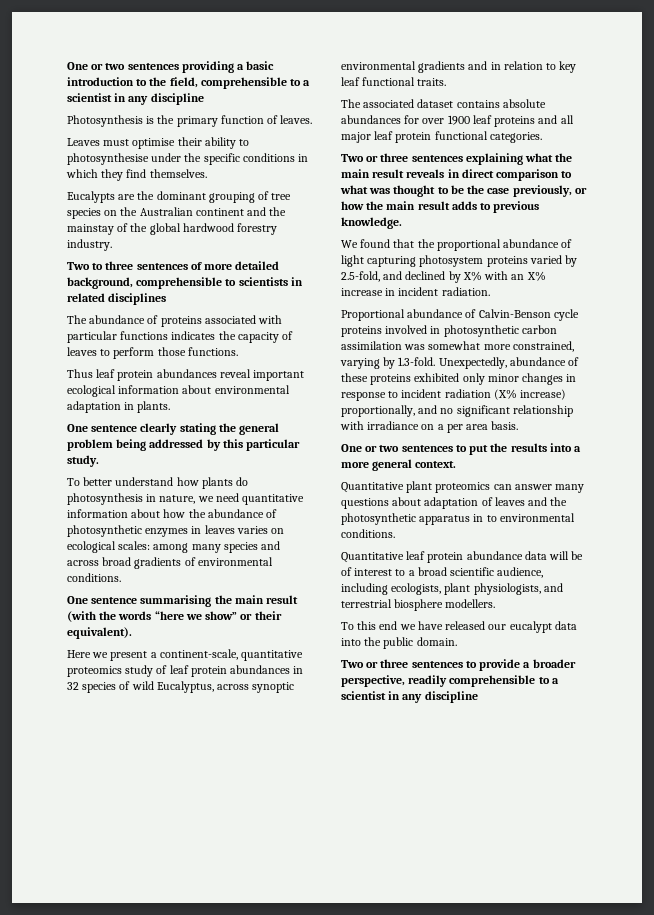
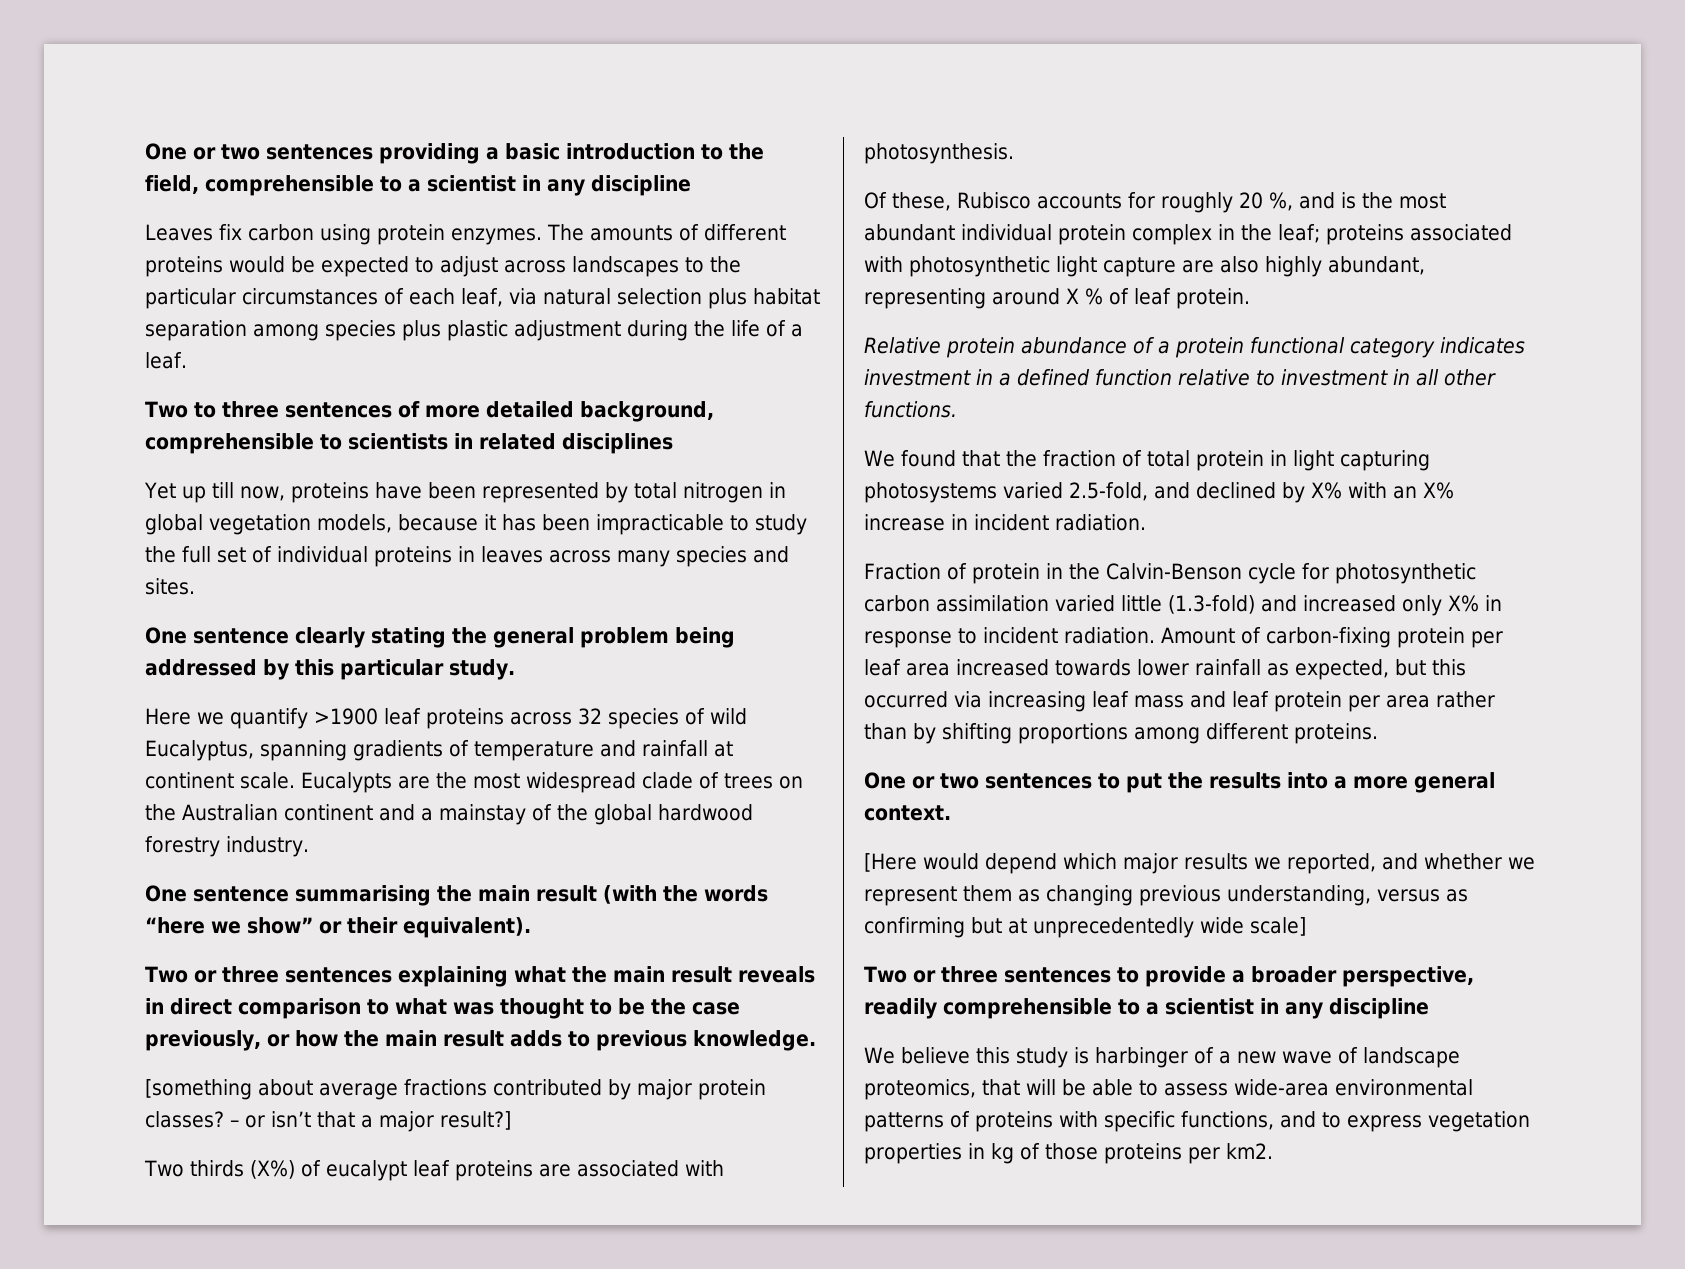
- Photosynthesis is the primary function of leaves.
- Leaves must optimise their ability to photosynthesise under the specific conditions in which they find themselves.
- Eucalypts are the dominant grouping of tree species on the Australian continent and the mainstay of the global hardwood forestry industry.
+ Leaves fix carbon using protein enzymes. The amounts of different proteins would be expected to adjust across landscapes to the particular circumstances of each leaf, via natural selection plus habitat separation among species plus plastic adjustment during the life of a leaf.
- The abundance of proteins associated with particular functions indicates the capacity of leaves to perform those functions.
- Thus leaf protein abundances reveal important ecological information about environmental adaptation in plants.
+ Yet up till now, proteins have been represented by total nitrogen in global vegetation models, because it has been impracticable to study the full set of individual proteins in leaves across many species and sites.
- To better understand how plants do photosynthesis in nature, we need quantitative information about how the abundance of photosynthetic enzymes in leaves varies on ecological scales: among many species and across broad gradients of environmental conditions.
+ Here we quantify >1900 leaf proteins across 32 species of wild Eucalyptus, spanning gradients of temperature and rainfall at continent scale. Eucalypts are the most widespread clade of trees on the Australian continent and a mainstay of the global hardwood forestry industry.
- Here we present a continent-scale, quantitative proteomics study of leaf protein abundances in 32 species of wild Eucalyptus, across synoptic environmental gradients and in relation to key leaf functional traits.
- The associated dataset contains absolute abundances for over 1900 leaf proteins and all major leaf protein functional categories.
- We found that the proportional abundance of light capturing photosystem proteins varied by 2.5-fold, and declined by X% with an X% increase in incident radiation.
+ [something about average fractions contributed by major protein classes? – or isn’t that a major result?]
+ Two thirds (X%) of eucalypt leaf proteins are associated with photosynthesis.
+ Of these, Rubisco accounts for roughly 20 %, and is the most abundant individual protein complex in the leaf; proteins associated with photosynthetic light capture are also highly abundant, representing around X % of leaf protein.
+ Relative protein abundance of a protein functional category indicates investment in a defined function relative to investment in all other functions.
+ We found that the fraction of total protein in light capturing photosystems varied 2.5-fold, and declined by X% with an X% increase in incident radiation.
- Proportional abundance of Calvin-Benson cycle proteins involved in photosynthetic carbon assimilation was somewhat more constrained, varying by 1.3-fold. Unexpectedly, abundance of these proteins exhibited only minor changes in response to incident radiation (X% increase) proportionally, and no significant relationship with irradiance on a per area basis.
+ Fraction of protein in the Calvin-Benson cycle for photosynthetic carbon assimilation varied little (1.3-fold) and increased only X% in response to incident radiation. Amount of carbon-fixing protein per leaf area increased towards lower rainfall as expected, but this occurred via increasing leaf mass and leaf protein per area rather than by shifting proportions among different proteins.
- Quantitative plant proteomics can answer many questions about adaptation of leaves and the photosynthetic apparatus in to environmental conditions.
- Quantitative leaf protein abundance data will be of interest to a broad scientific audience, including ecologists, plant physiologists, and terrestrial biosphere modellers.
- To this end we have released our eucalypt data into the public domain.
+ [Here would depend which major results we reported, and whether we represent them as changing previous understanding, versus as confirming but at unprecedentedly wide scale]
+ We believe this study is harbinger of a new wave of landscape proteomics, that will be able to assess wide-area environmental patterns of proteins with specific functions, and to express vegetation properties in kg of those proteins per km2.

